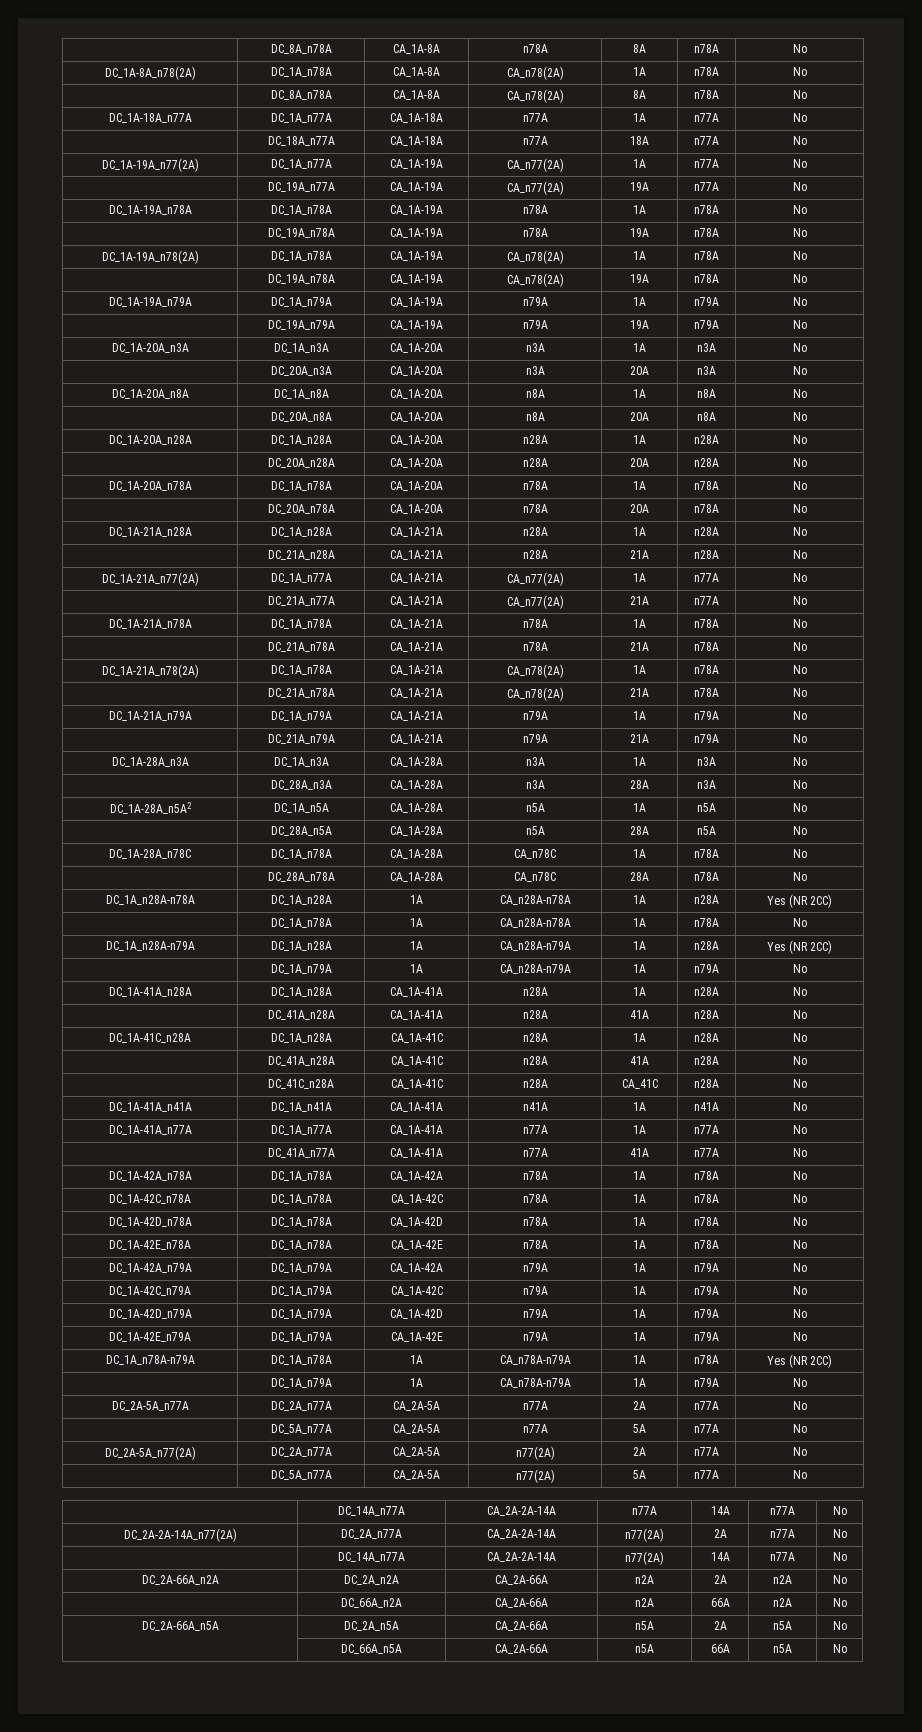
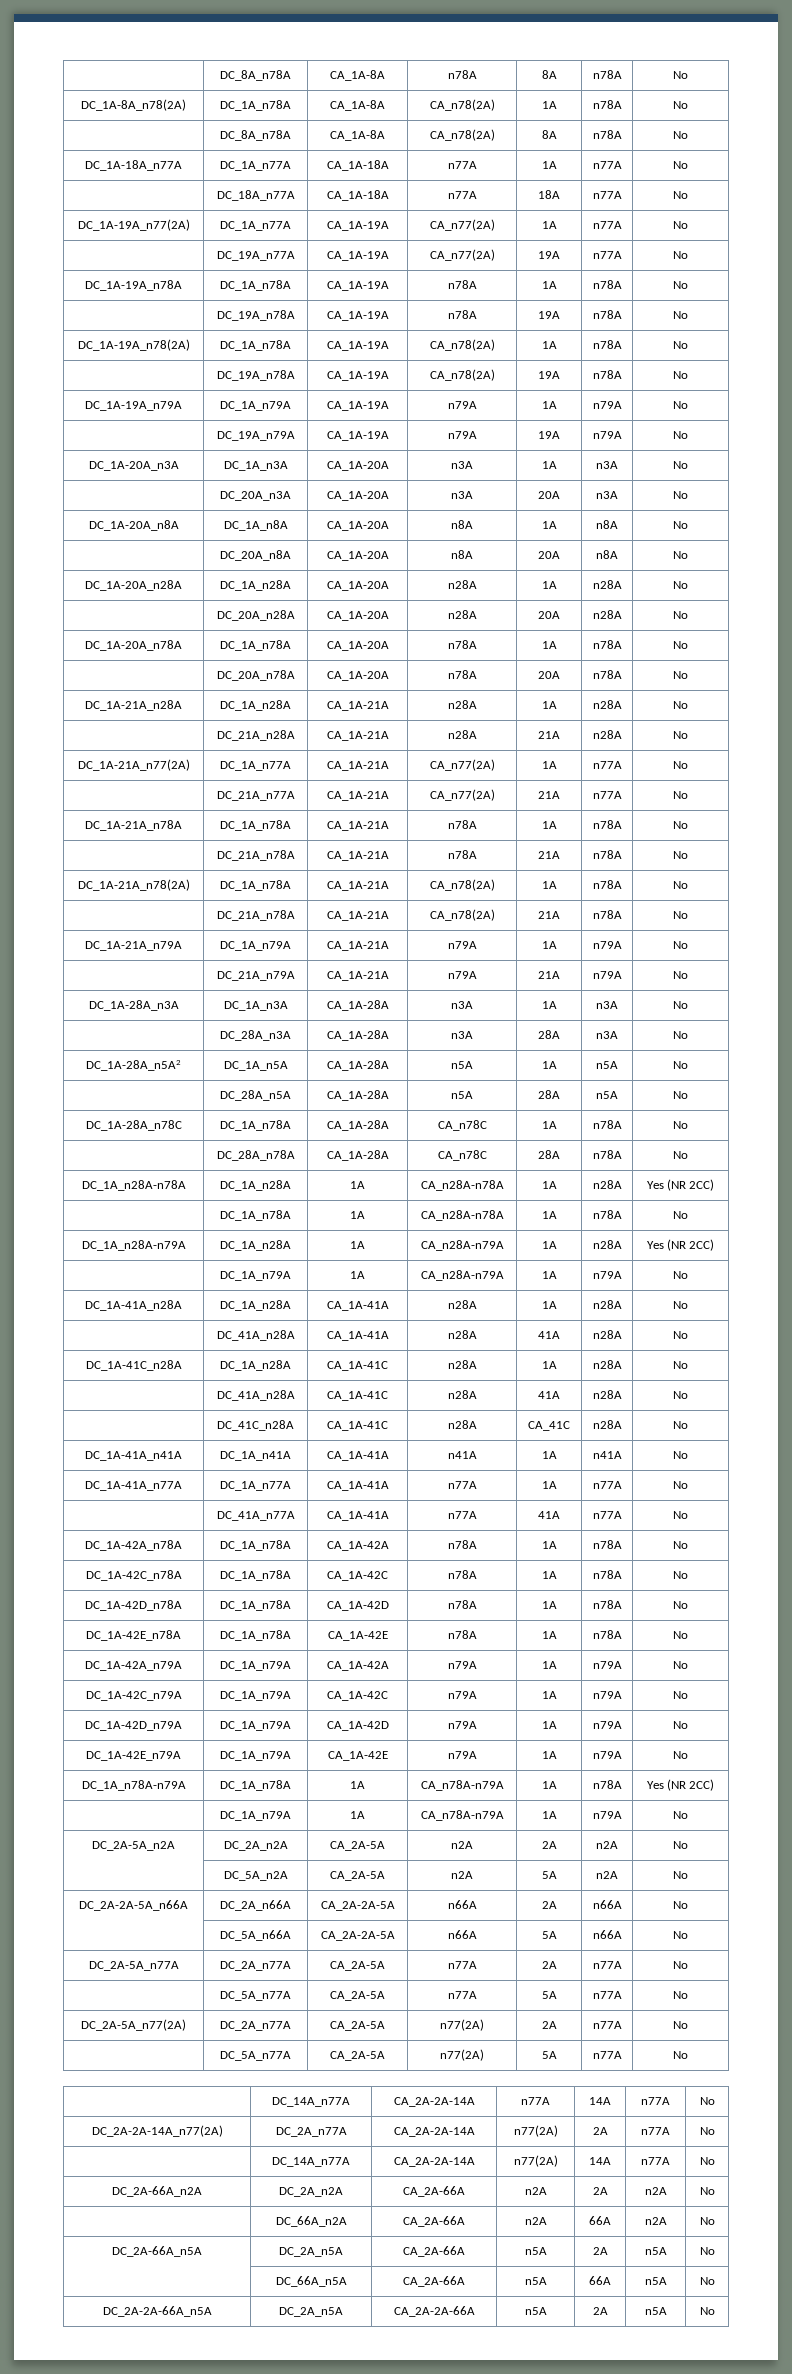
+ DC_2A-5A_n2A | DC_2A_n2A | CA_2A-5A | n2A | 2A | n2A | No
+ | DC_5A_n2A | CA_2A-5A | n2A | 5A | n2A | No
+ DC_2A-2A-5A_n66A | DC_2A_n66A | CA_2A-2A-5A | n66A | 2A | n66A | No
+ | DC_5A_n66A | CA_2A-2A-5A | n66A | 5A | n66A | No
+ DC_2A-2A-66A_n5A | DC_2A_n5A | CA_2A-2A-66A | n5A | 2A | n5A | No

